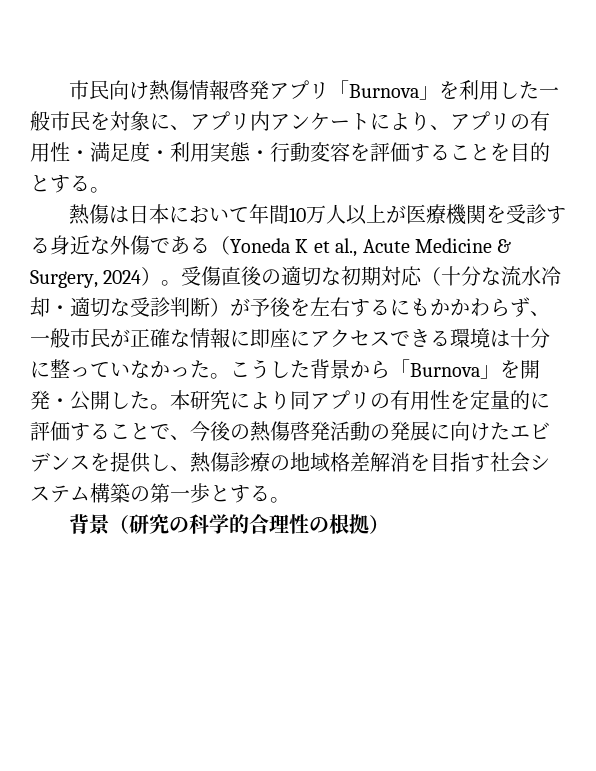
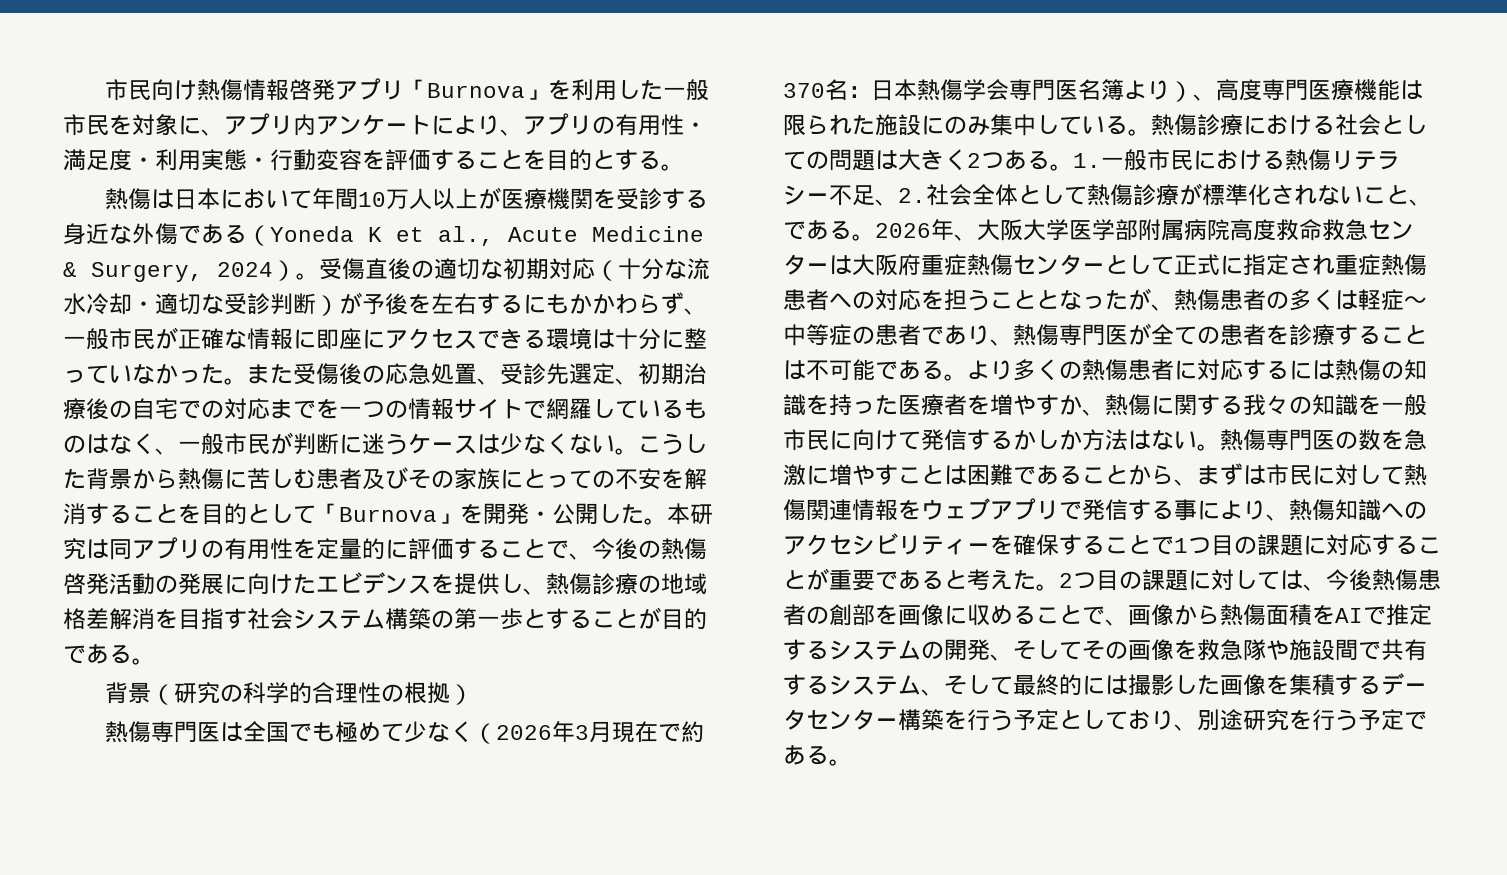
- こうした背景から「Burnova」を開発・公開した。
+ また受傷後の応急処置、受診先選定、初期治療後の自宅での対応までを一つの情報サイトで網羅しているものはなく、一般市民が判断に迷うケースは少なくない。こうした背景から熱傷に苦しむ患者及びその家族にとっての不安を解消することを目的として「Burnova」を開発・公開した。
- 本研究により同アプリの有用性を定量的に評価することで、今後の熱傷啓発活動の発展に向けたエビデンスを提供し、熱傷診療の地域格差解消を目指す社会システム構築の第一歩とする。
+ 本研究は同アプリの有用性を定量的に評価することで、今後の熱傷啓発活動の発展に向けたエビデンスを提供し、熱傷診療の地域格差解消を目指す社会システム構築の第一歩とすることが目的である。
+ 熱傷専門医は全国でも極めて少なく（2026年3月現在で約370名：日本熱傷学会専門医名簿より）、高度専門医療機能は限られた施設にのみ集中している。熱傷診療における社会としての問題は大きく2つある。1.一般市民における熱傷リテラシー不足、2.社会全体として熱傷診療が標準化されないこと、である。2026年、大阪大学医学部附属病院高度救命救急センターは大阪府重症熱傷センターとして正式に指定され重症熱傷患者への対応を担うこととなったが、熱傷患者の多くは軽症〜中等症の患者であり、熱傷専門医が全ての患者を診療することは不可能である。より多くの熱傷患者に対応するには熱傷の知識を持った医療者を増やすか、熱傷に関する我々の知識を一般市民に向けて発信するかしか方法はない。熱傷専門医の数を急激に増やすことは困難であることから、まずは市民に対して熱傷関連情報をウェブアプリで発信する事により、熱傷知識へのアクセシビリティーを確保することで1つ目の課題に対応することが重要であると考えた。2つ目の課題に対しては、今後熱傷患者の創部を画像に収めることで、画像から熱傷面積をAIで推定するシステムの開発、そしてその画像を救急隊や施設間で共有するシステム、そして最終的には撮影した画像を集積するデータセンター構築を行う予定としており、別途研究を行う予定である。

